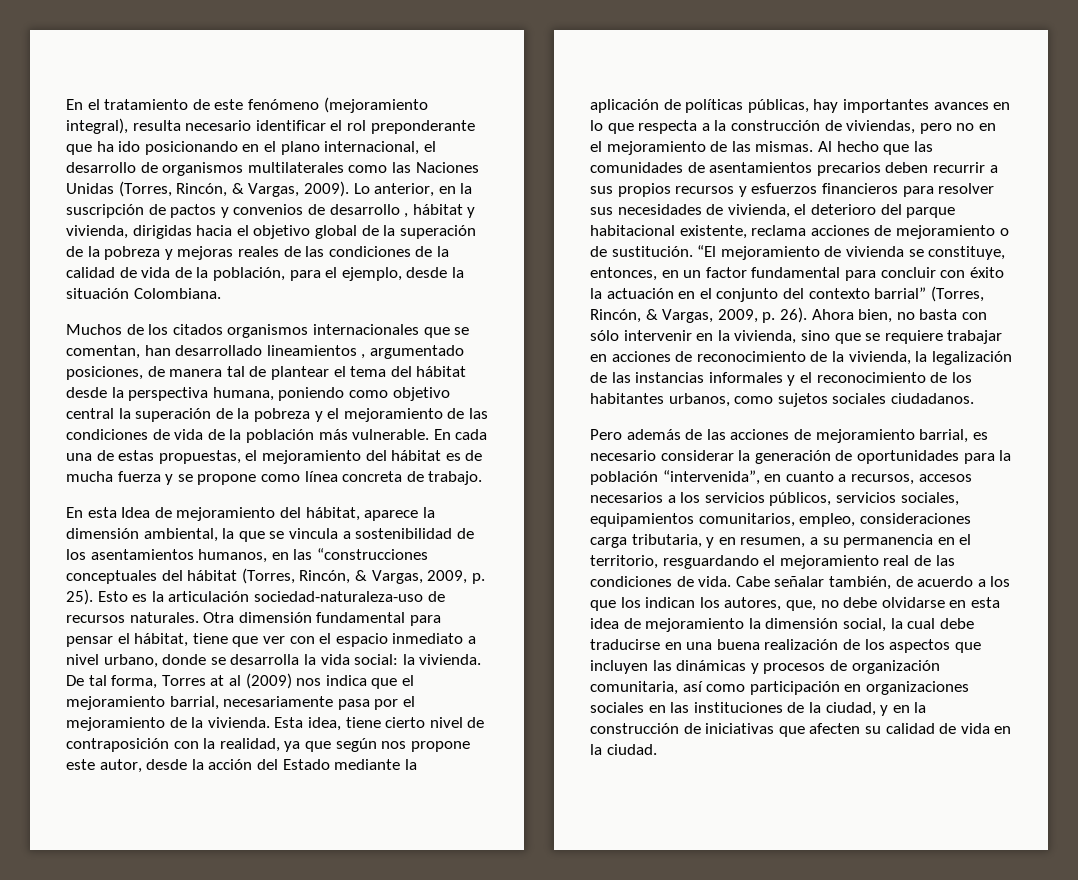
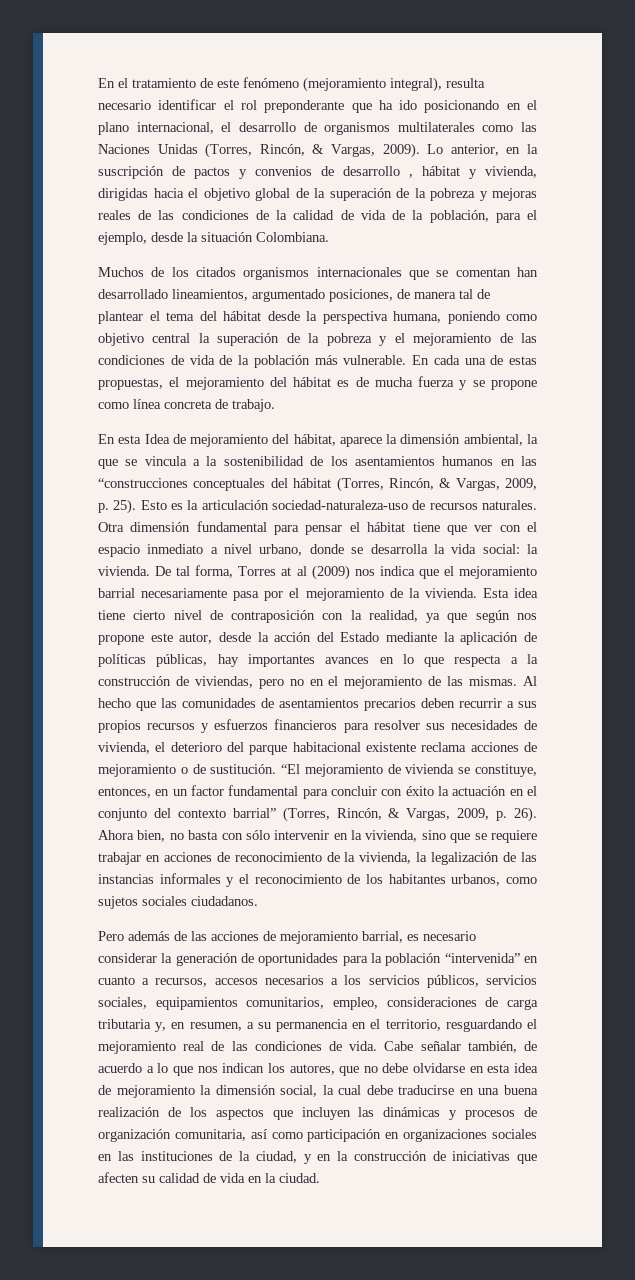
- Muchos de los citados organismos internacionales que se comentan, han desarrollado lineamientos , argumentado posiciones, de manera tal de plantear el tema del hábitat desde la perspectiva humana, poniendo como objetivo central la superación de la pobreza y el mejoramiento de las condiciones de vida de la población más vulnerable.
+ Muchos de los citados organismos internacionales que se comentan han desarrollado lineamientos, argumentado posiciones, de manera tal de plantear el tema del hábitat desde la perspectiva humana, poniendo como objetivo central la superación de la pobreza y el mejoramiento de las condiciones de vida de la población más vulnerable.
- En esta Idea de mejoramiento del hábitat, aparece la dimensión ambiental, la que se vincula a sostenibilidad de los asentamientos humanos, en las “construcciones conceptuales del hábitat (Torres, Rincón, & Vargas, 2009, p. 25).
+ En esta Idea de mejoramiento del hábitat, aparece la dimensión ambiental, la que se vincula a la sostenibilidad de los asentamientos humanos en las “construcciones conceptuales del hábitat (Torres, Rincón, & Vargas, 2009, p. 25).
- Otra dimensión fundamental para pensar el hábitat, tiene que ver con el espacio inmediato a nivel urbano, donde se desarrolla la vida social: la vivienda.
+ Otra dimensión fundamental para pensar el hábitat tiene que ver con el espacio inmediato a nivel urbano, donde se desarrolla la vida social: la vivienda.
- De tal forma, Torres at al (2009) nos indica que el mejoramiento barrial, necesariamente pasa por el mejoramiento de la vivienda.
+ De tal forma, Torres at al (2009) nos indica que el mejoramiento barrial necesariamente pasa por el mejoramiento de la vivienda.
- Esta idea, tiene cierto nivel de contraposición con la realidad, ya que según nos propone este autor, desde la acción del Estado mediante la aplicación de políticas públicas, hay importantes avances en lo que respecta a la construcción de viviendas, pero no en el mejoramiento de las mismas.
+ Esta idea tiene cierto nivel de contraposición con la realidad, ya que según nos propone este autor, desde la acción del Estado mediante la aplicación de políticas públicas, hay importantes avances en lo que respecta a la construcción de viviendas, pero no en el mejoramiento de las mismas.
- Al hecho que las comunidades de asentamientos precarios deben recurrir a sus propios recursos y esfuerzos financieros para resolver sus necesidades de vivienda, el deterioro del parque habitacional existente, reclama acciones de mejoramiento o de sustitución.
+ Al hecho que las comunidades de asentamientos precarios deben recurrir a sus propios recursos y esfuerzos financieros para resolver sus necesidades de vivienda, el deterioro del parque habitacional existente reclama acciones de mejoramiento o de sustitución.
- Pero además de las acciones de mejoramiento barrial, es necesario considerar la generación de oportunidades para la población “intervenida”, en cuanto a recursos, accesos necesarios a los servicios públicos, servicios sociales, equipamientos comunitarios, empleo, consideraciones carga tributaria, y en resumen, a su permanencia en el territorio, resguardando el mejoramiento real de las condiciones de vida.
+ Pero además de las acciones de mejoramiento barrial, es necesario considerar la generación de oportunidades para la población “intervenida” en cuanto a recursos, accesos necesarios a los servicios públicos, servicios sociales, equipamientos comunitarios, empleo, consideraciones de carga tributaria y, en resumen, a su permanencia en el territorio, resguardando el mejoramiento real de las condiciones de vida.
- Cabe señalar también, de acuerdo a los que los indican los autores, que, no debe olvidarse en esta idea de mejoramiento la dimensión social, la cual debe traducirse en una buena realización de los aspectos que incluyen las dinámicas y procesos de organización comunitaria, así como participación en organizaciones sociales en las instituciones de la ciudad, y en la construcción de iniciativas que afecten su calidad de vida en la ciudad.
+ Cabe señalar también, de acuerdo a lo que nos indican los autores, que no debe olvidarse en esta idea de mejoramiento la dimensión social, la cual debe traducirse en una buena realización de los aspectos que incluyen las dinámicas y procesos de organización comunitaria, así como participación en organizaciones sociales en las instituciones de la ciudad, y en la construcción de iniciativas que afecten su calidad de vida en la ciudad.

